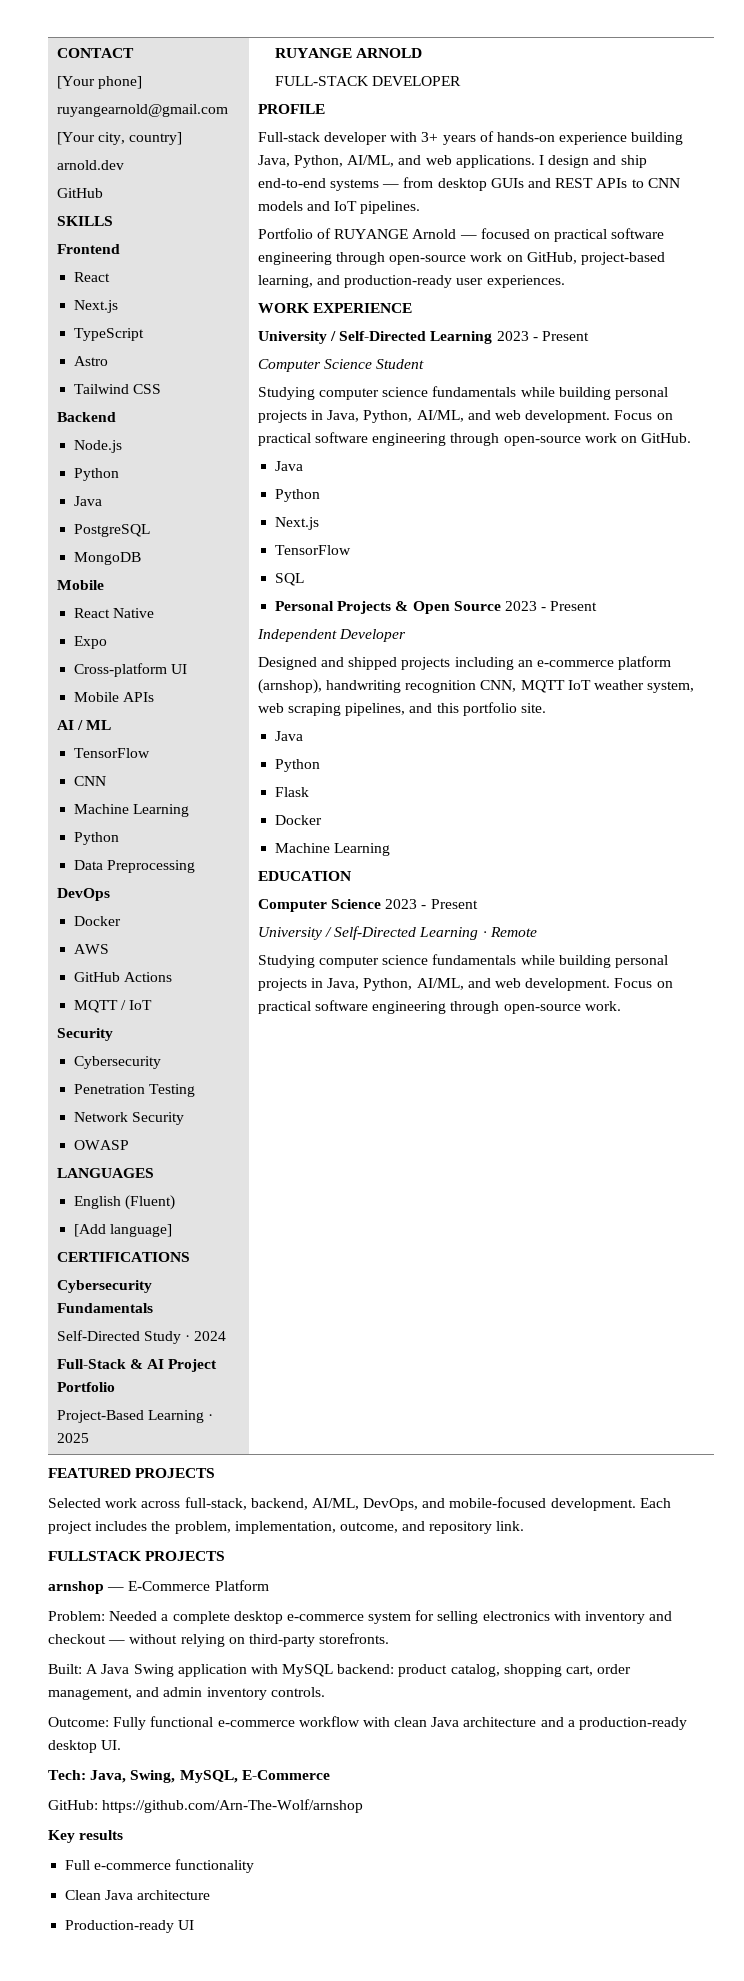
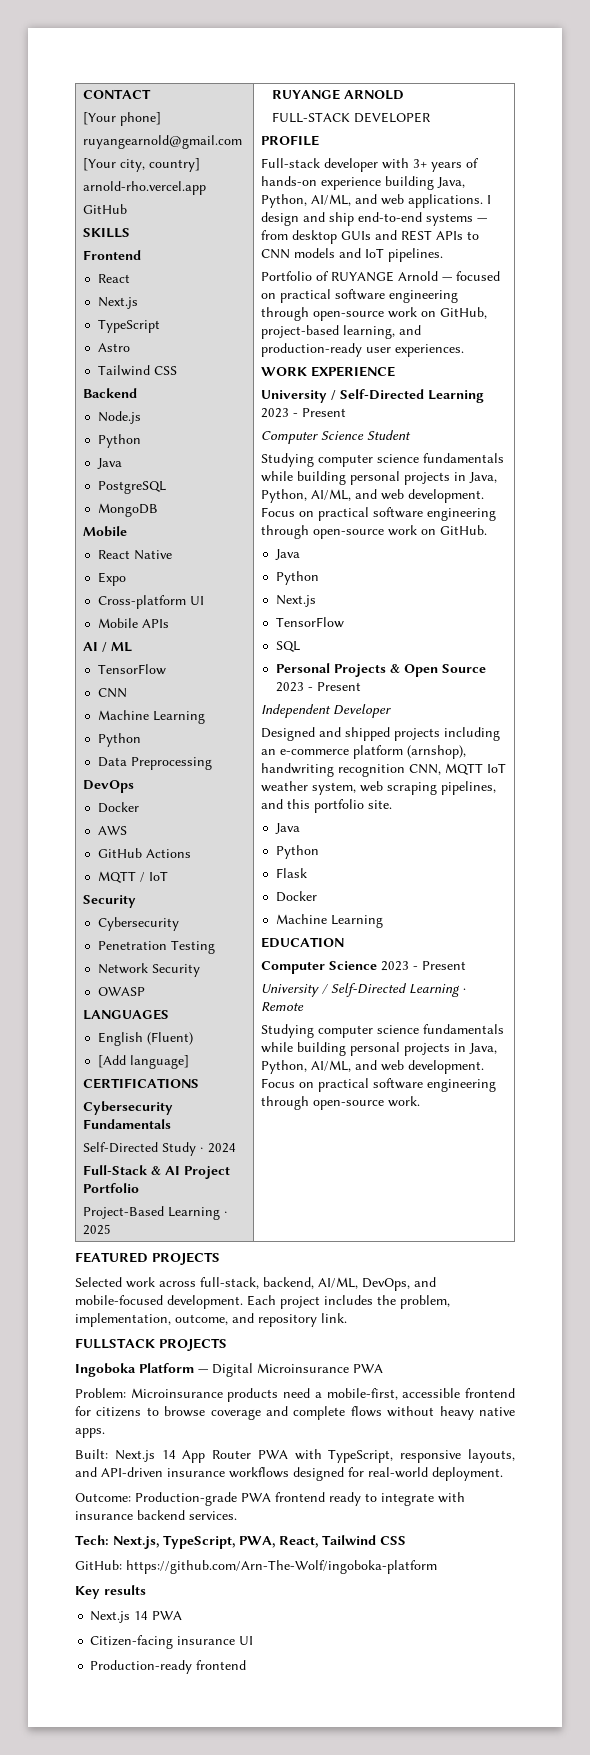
- arnold.dev
+ arnold-rho.vercel.app
- arnshop — E-Commerce Platform
- Problem: Needed a complete desktop e-commerce system for selling electronics with inventory and checkout — without relying on third-party storefronts.
- Built: A Java Swing application with MySQL backend: product catalog, shopping cart, order management, and admin inventory controls.
- Outcome: Fully functional e-commerce workflow with clean Java architecture and a production-ready desktop UI.
- Tech: Java, Swing, MySQL, E-Commerce
+ Ingoboka Platform — Digital Microinsurance PWA
+ Problem: Microinsurance products need a mobile-first, accessible frontend for citizens to browse coverage and complete flows without heavy native apps.
+ Built: Next.js 14 App Router PWA with TypeScript, responsive layouts, and API-driven insurance workflows designed for real-world deployment.
+ Outcome: Production-grade PWA frontend ready to integrate with insurance backend services.
+ Tech: Next.js, TypeScript, PWA, React, Tailwind CSS
- GitHub: https://github.com/Arn-The-Wolf/arnshop
+ GitHub: https://github.com/Arn-The-Wolf/ingoboka-platform
- Full e-commerce functionality
- Clean Java architecture
+ Next.js 14 PWA
+ Citizen-facing insurance UI
- Production-ready UI
+ Production-ready frontend

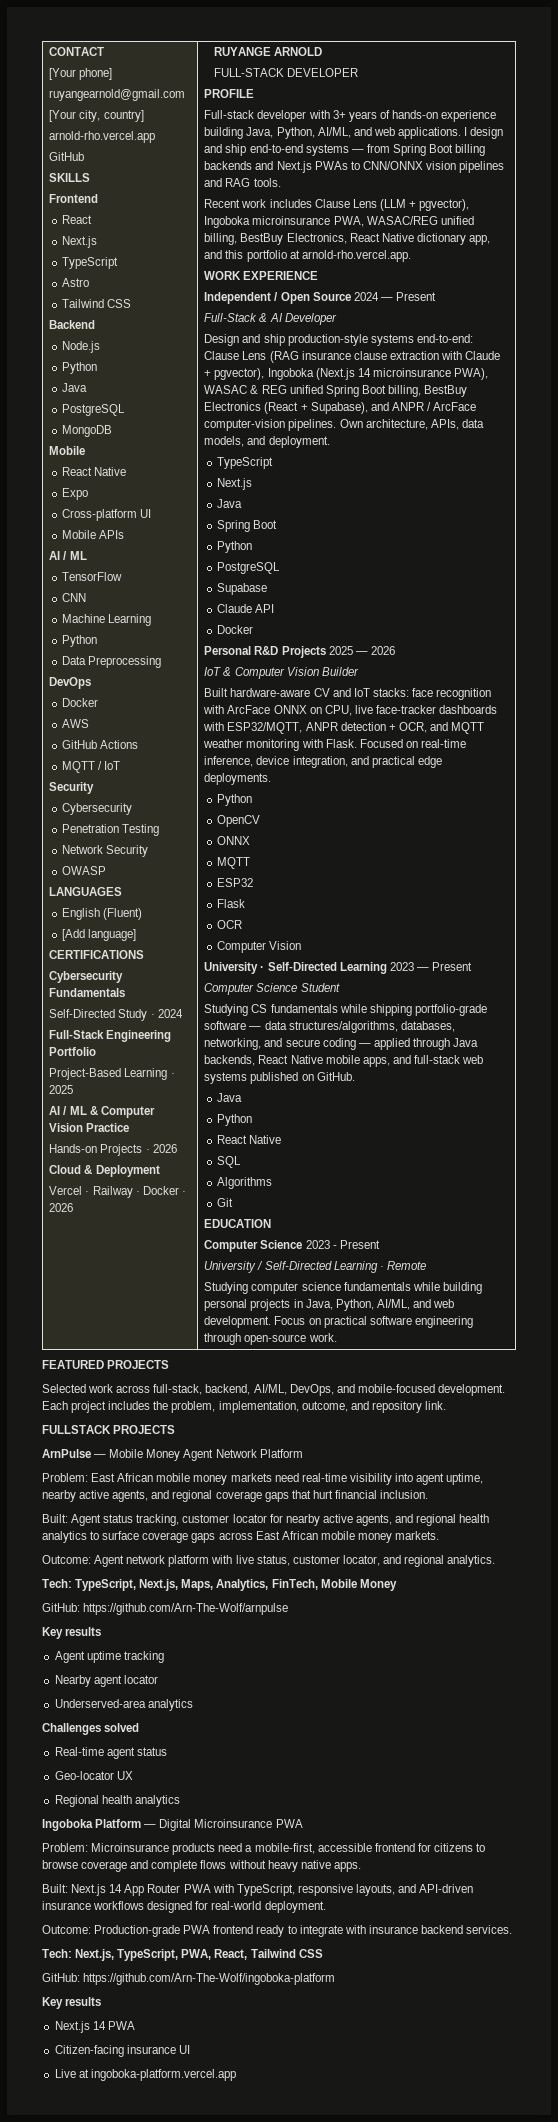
- Full-Stack & AI Project Portfolio
+ Full-Stack Engineering Portfolio
+ AI / ML & Computer Vision Practice
+ Hands-on Projects · 2026
+ Cloud & Deployment
+ Vercel · Railway · Docker · 2026
- I design and ship end-to-end systems — from desktop GUIs and REST APIs to CNN models and IoT pipelines.
- Portfolio of RUYANGE Arnold — focused on practical software engineering through open-source work on GitHub, project-based learning, and production-ready user experiences.
+ I design and ship end-to-end systems — from Spring Boot billing backends and Next.js PWAs to CNN/ONNX vision pipelines and RAG tools.
+ Recent work includes Clause Lens (LLM + pgvector), Ingoboka microinsurance PWA, WASAC/REG unified billing, BestBuy Electronics, React Native dictionary app, and this portfolio at arnold-rho.vercel.app.
  WORK EXPERIENCE
- University / Self-Directed Learning 2023 - Present
+ Independent / Open Source 2024 — Present
+ Full-Stack & AI Developer
+ Design and ship production-style systems end-to-end: Clause Lens (RAG insurance clause extraction with Claude + pgvector), Ingoboka (Next.js 14 microinsurance PWA), WASAC & REG unified Spring Boot billing, BestBuy Electronics (React + Supabase), and ANPR / ArcFace computer-vision pipelines. Own architecture, APIs, data models, and deployment.
+ TypeScript
+ Next.js
+ Java
+ Spring Boot
+ Python
+ PostgreSQL
+ Supabase
+ Claude API
+ Docker
+ Personal R&D Projects 2025 — 2026
+ IoT & Computer Vision Builder
+ Built hardware-aware CV and IoT stacks: face recognition with ArcFace ONNX on CPU, live face-tracker dashboards with ESP32/MQTT, ANPR detection + OCR, and MQTT weather monitoring with Flask. Focused on real-time inference, device integration, and practical edge deployments.
+ Python
+ OpenCV
+ ONNX
+ MQTT
+ ESP32
+ Flask
+ OCR
+ Computer Vision
+ University · Self-Directed Learning 2023 — Present
- Studying computer science fundamentals while building personal projects in Java, Python, AI/ML, and web development. Focus on practical software engineering through open-source work on GitHub.
+ Studying CS fundamentals while shipping portfolio-grade software — data structures/algorithms, databases, networking, and secure coding — applied through Java backends, React Native mobile apps, and full-stack web systems published on GitHub.
  Java
  Python
- Next.js
- TensorFlow
+ React Native
- Personal Projects & Open Source 2023 - Present
- Independent Developer
- Designed and shipped projects including an e-commerce platform (arnshop), handwriting recognition CNN, MQTT IoT weather system, web scraping pipelines, and this portfolio site.
- Java
- Python
- Flask
- Docker
- Machine Learning
+ Algorithms
+ Git
+ ArnPulse — Mobile Money Agent Network Platform
+ Problem: East African mobile money markets need real-time visibility into agent uptime, nearby active agents, and regional coverage gaps that hurt financial inclusion.
+ Built: Agent status tracking, customer locator for nearby active agents, and regional health analytics to surface coverage gaps across East African mobile money markets.
+ Outcome: Agent network platform with live status, customer locator, and regional analytics.
+ Tech: TypeScript, Next.js, Maps, Analytics, FinTech, Mobile Money
+ GitHub: https://github.com/Arn-The-Wolf/arnpulse
+ Key results
+ Agent uptime tracking
+ Nearby agent locator
+ Underserved-area analytics
+ Challenges solved
+ Real-time agent status
+ Geo-locator UX
+ Regional health analytics
- Production-ready frontend
+ Live at ingoboka-platform.vercel.app

